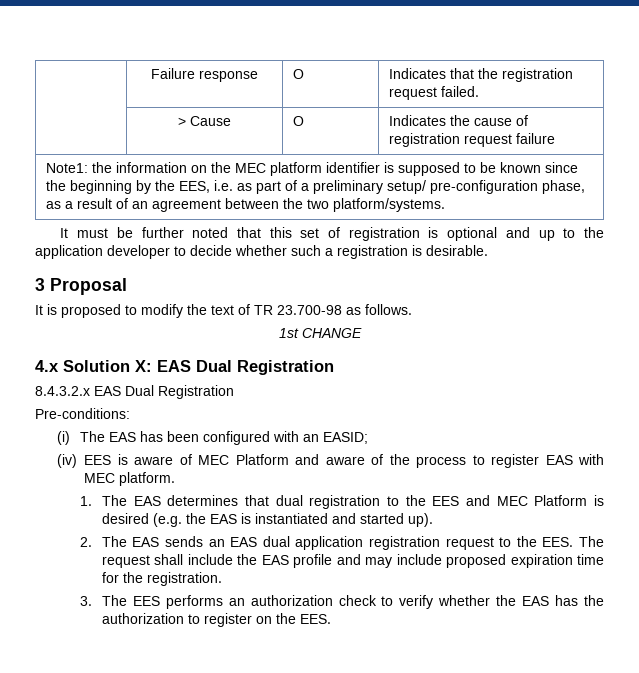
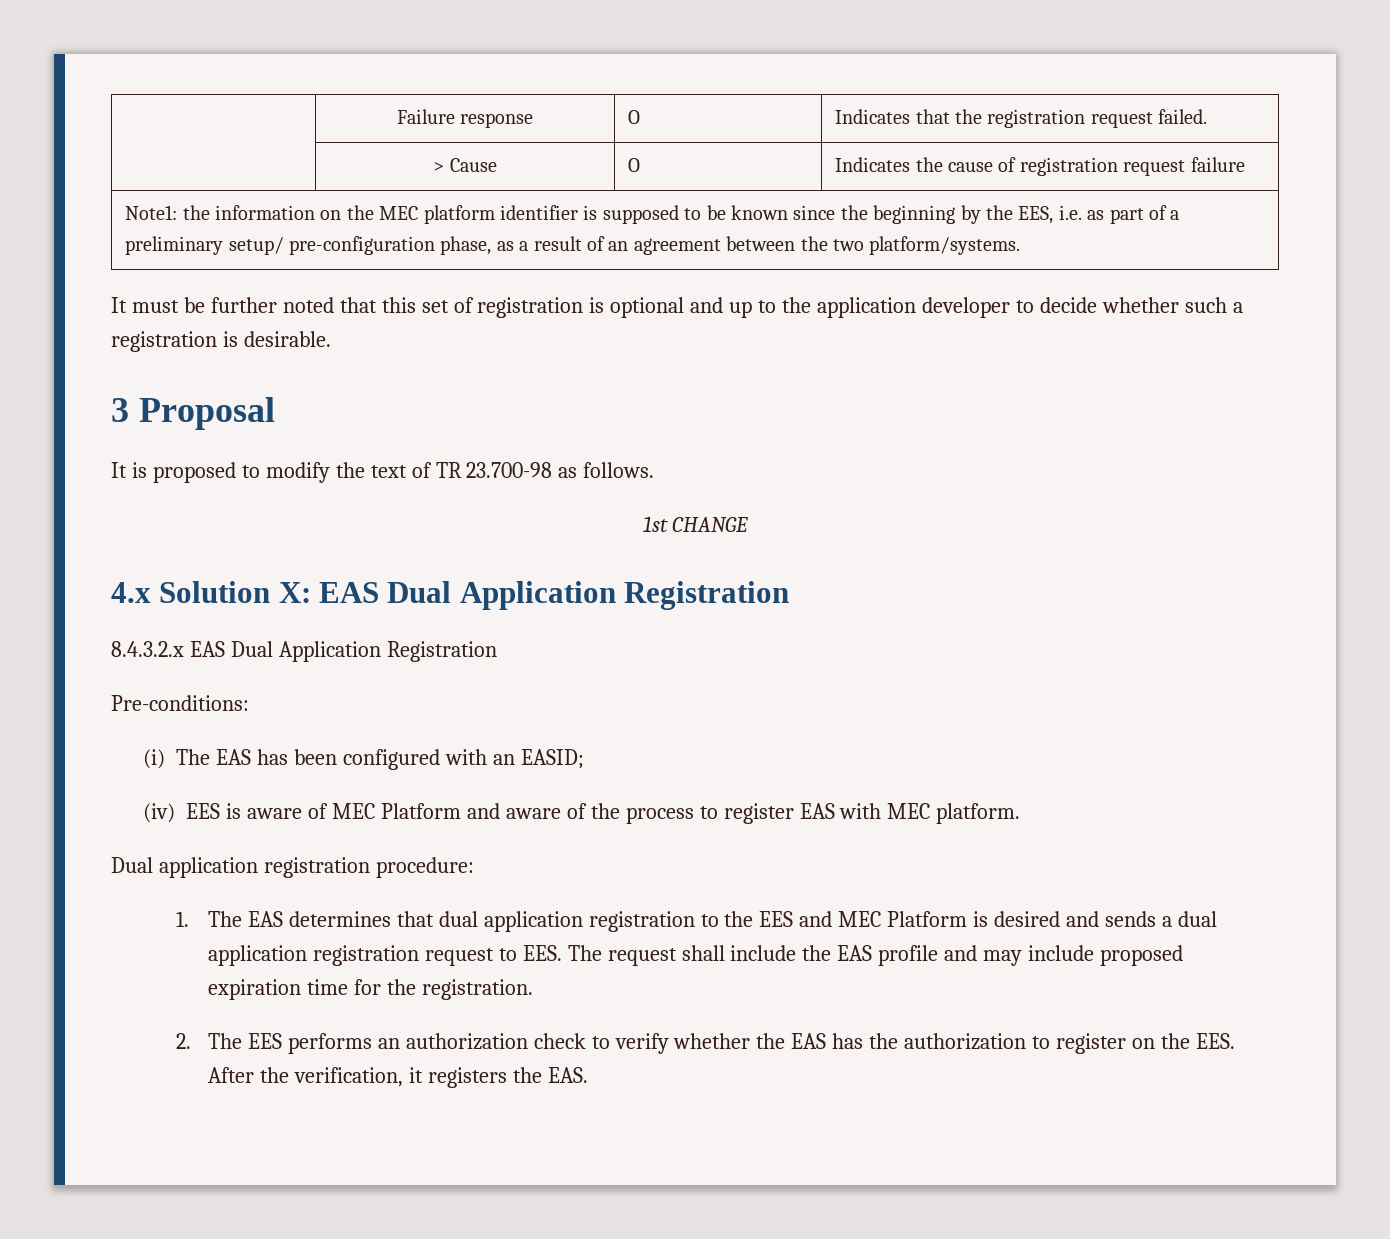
- 4.x Solution X: EAS Dual Registration
+ 4.x Solution X: EAS Dual Application Registration
- 8.4.3.2.x EAS Dual Registration
+ 8.4.3.2.x EAS Dual Application Registration
+ Dual application registration procedure:
- 1. The EAS determines that dual registration to the EES and MEC Platform is desired (e.g. the EAS is instantiated and started up).
- 2. The EAS sends an EAS dual application registration request to the EES. The request shall include the EAS profile and may include proposed expiration time for the registration.
+ 1. The EAS determines that dual application registration to the EES and MEC Platform is desired and sends a dual application registration request to EES. The request shall include the EAS profile and may include proposed expiration time for the registration.
- 3. The EES performs an authorization check to verify whether the EAS has the authorization to register on the EES.
+ 2. The EES performs an authorization check to verify whether the EAS has the authorization to register on the EES. After the verification, it registers the EAS.

